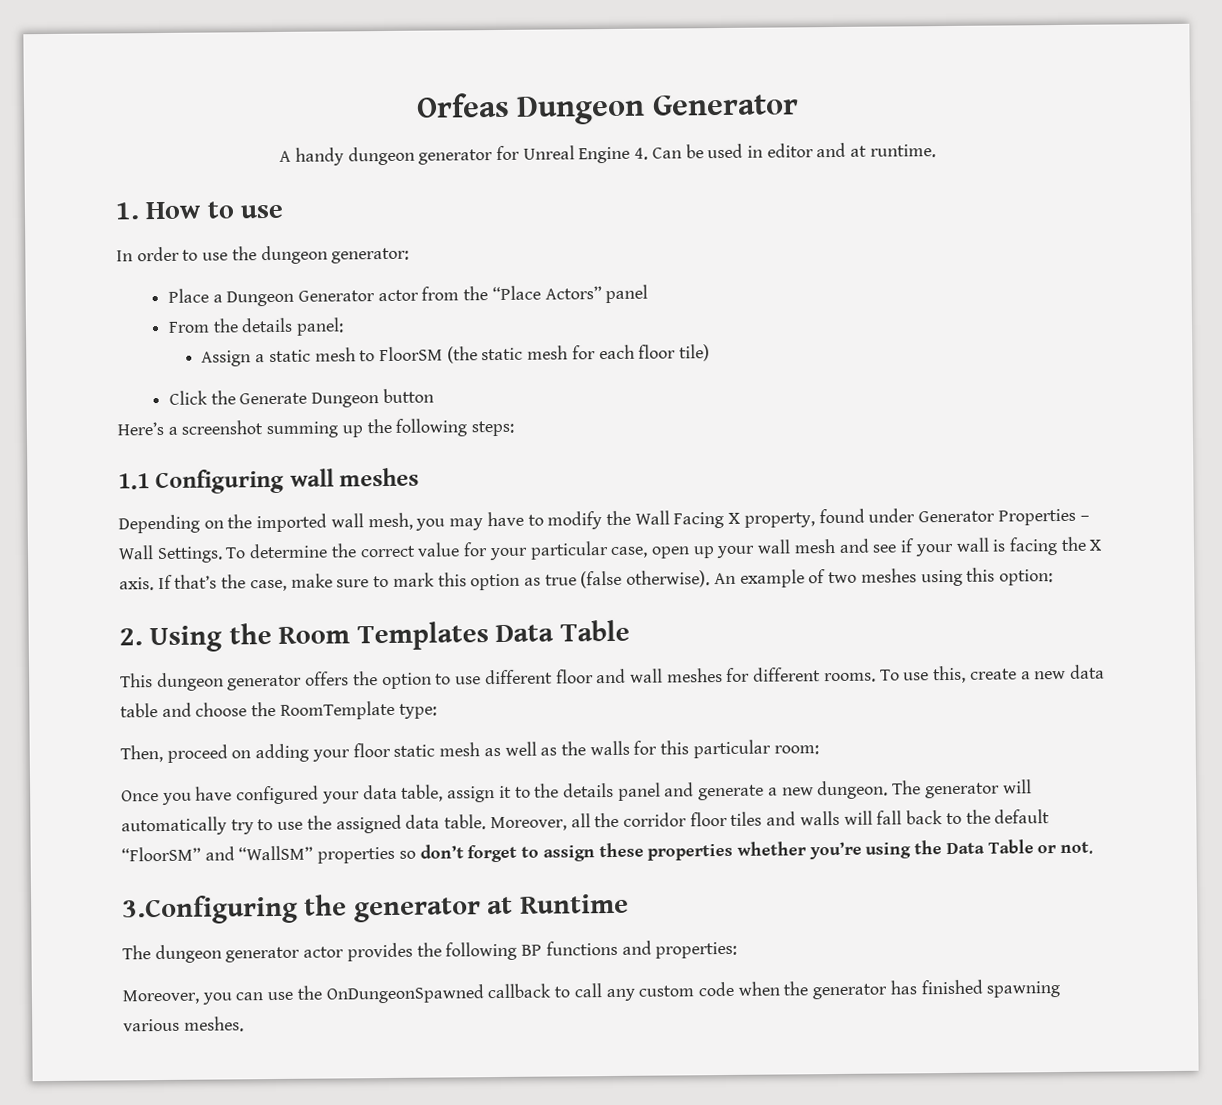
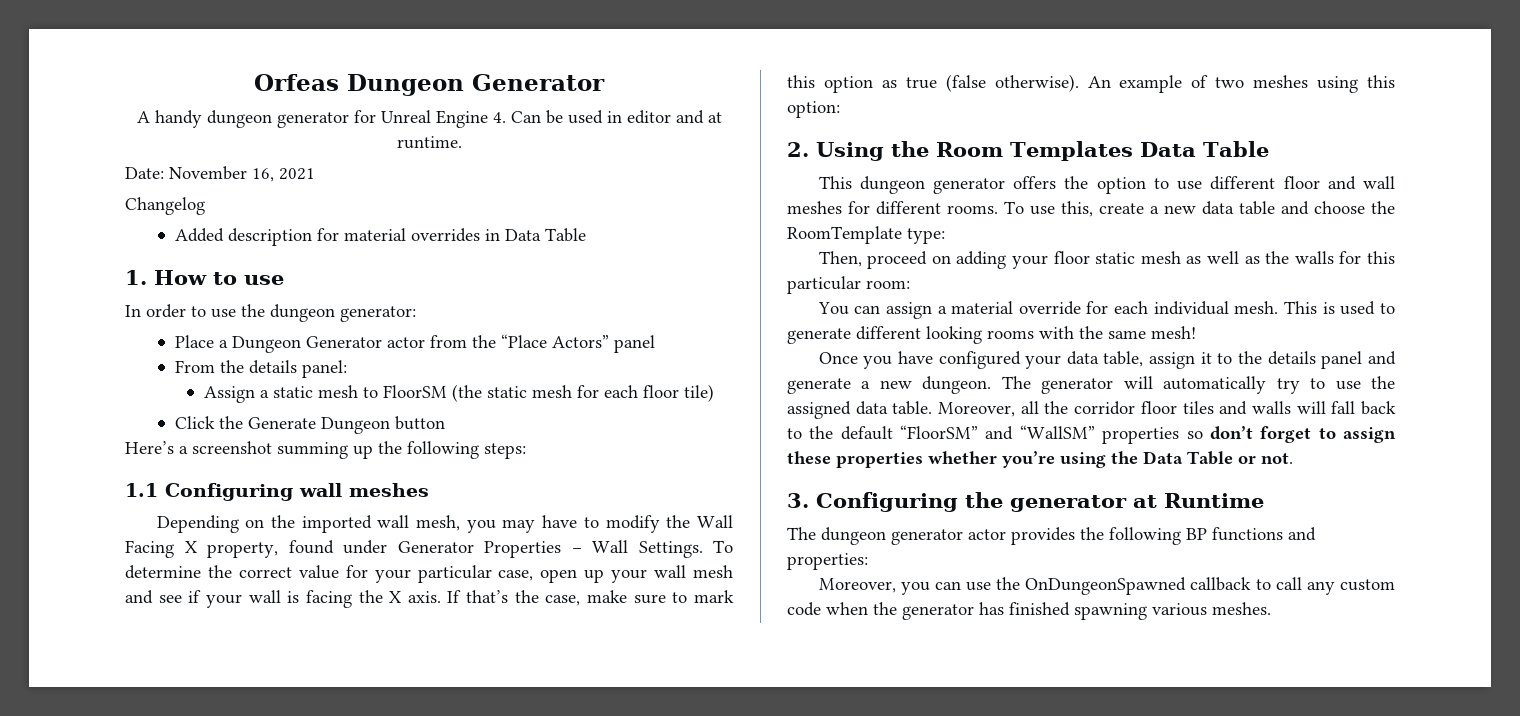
+ Date: November 16, 2021
+ Changelog
+ Added description for material overrides in Data Table
+ You can assign a material override for each individual mesh. This is used to generate different looking rooms with the same mesh!
- 3.Configuring the generator at Runtime
+ 3. Configuring the generator at Runtime

